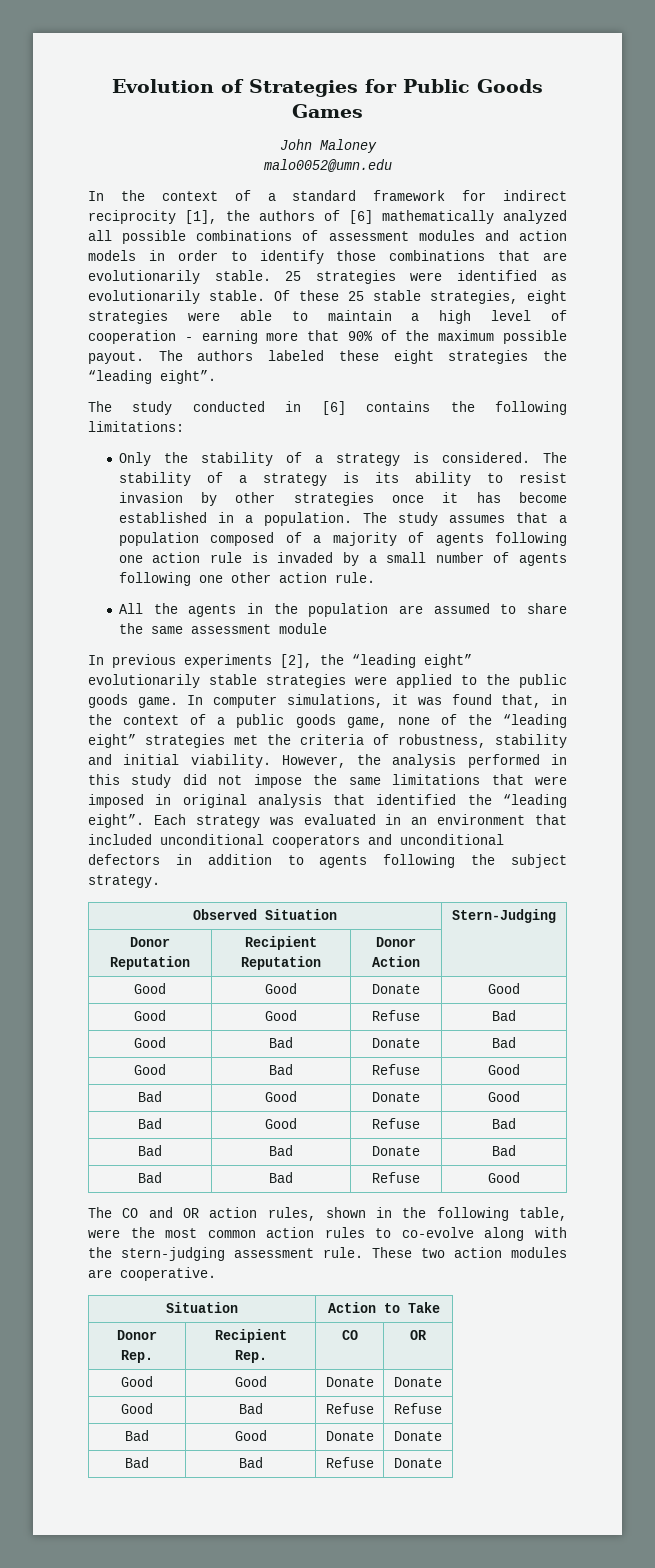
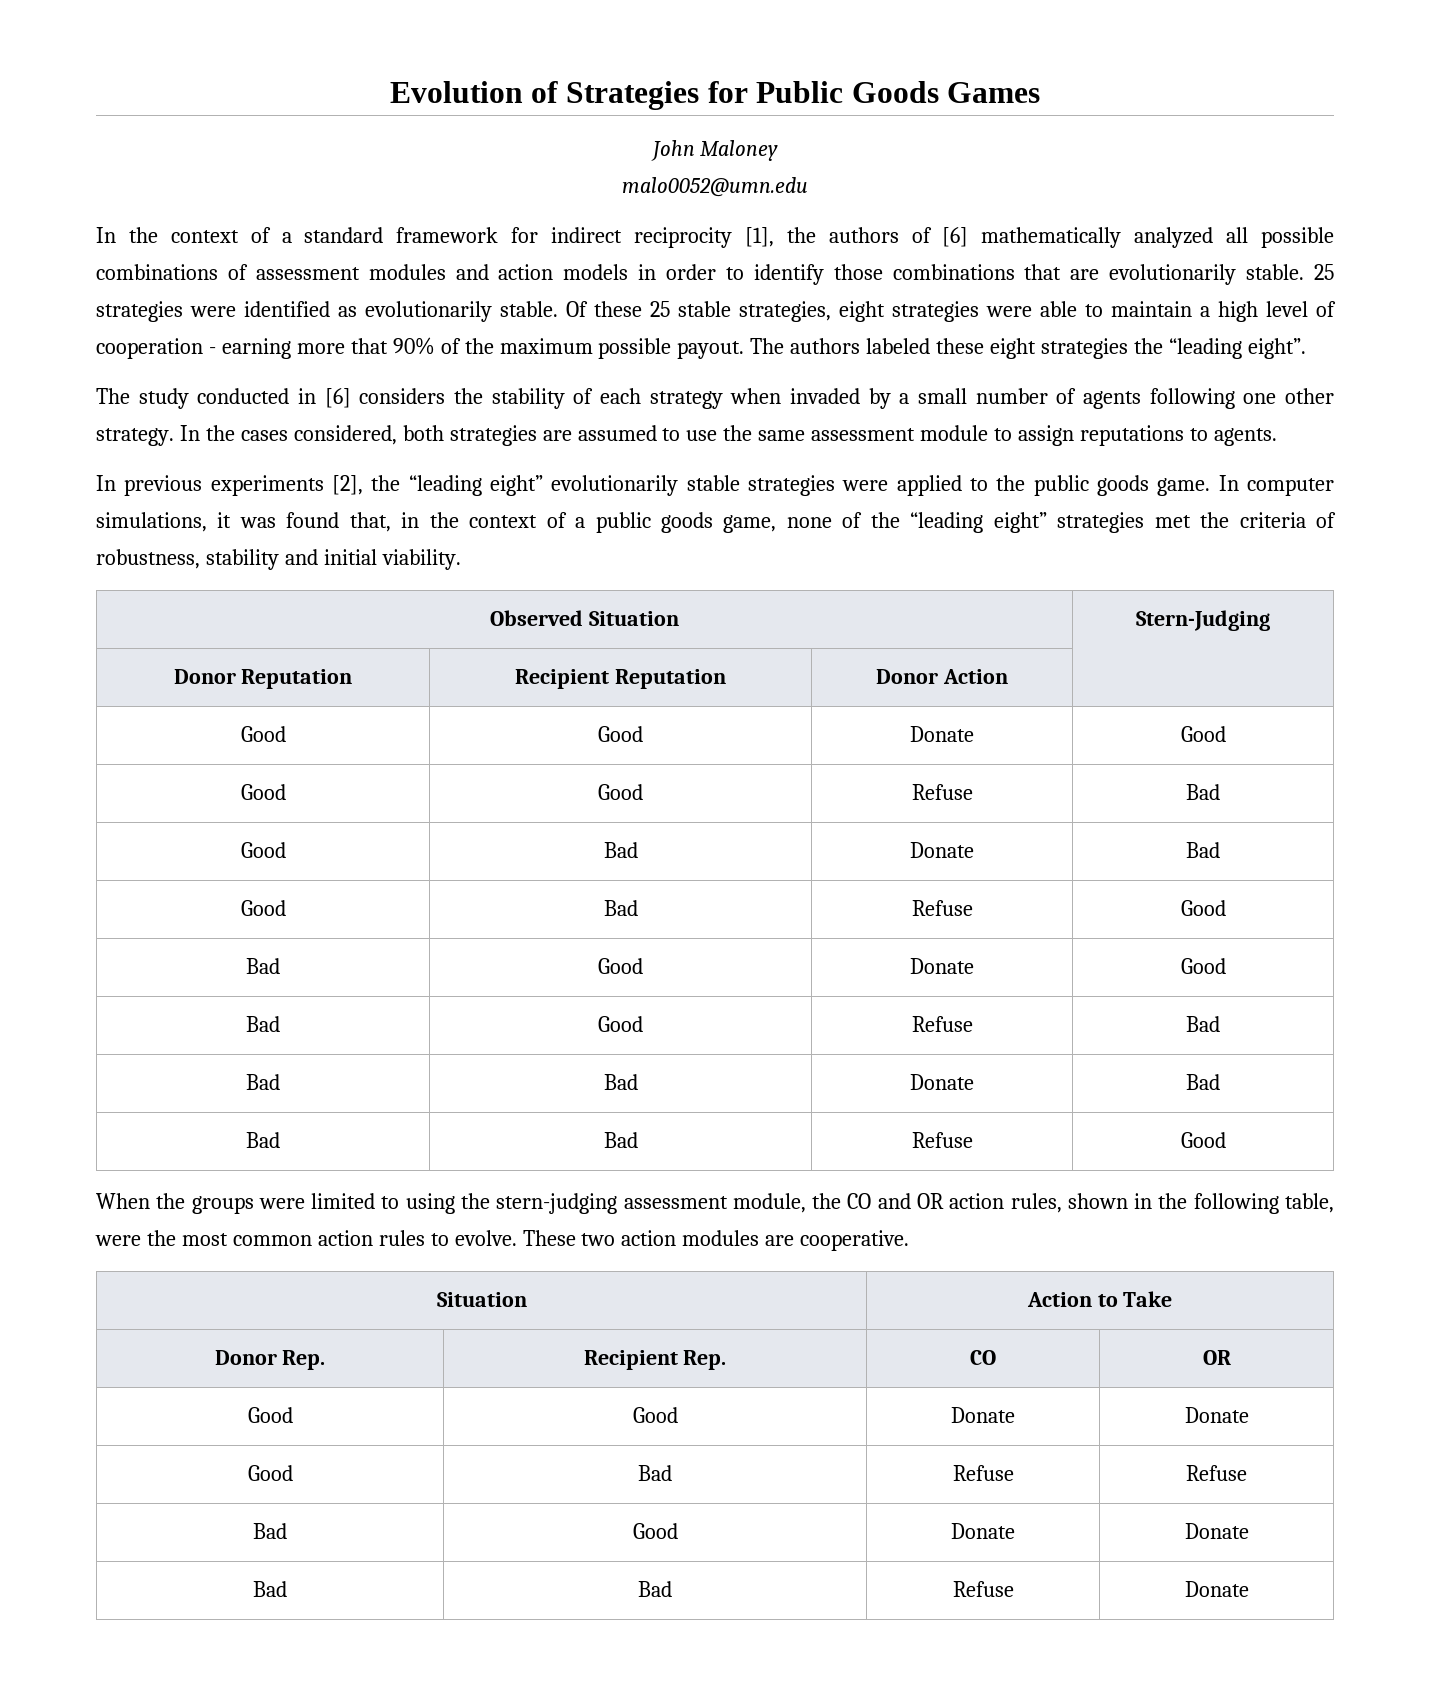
- The study conducted in [6] contains the following limitations:
- Only the stability of a strategy is considered. The stability of a strategy is its ability to resist invasion by other strategies once it has become established in a population. The study assumes that a population composed of a majority of agents following one action rule is invaded by a small number of agents following one other action rule.
- All the agents in the population are assumed to share the same assessment module
+ The study conducted in [6] considers the stability of each strategy when invaded by a small number of agents following one other strategy. In the cases considered, both strategies are assumed to use the same assessment module to assign reputations to agents.
- However, the analysis performed in this study did not impose the same limitations that were imposed in original analysis that identified the “leading eight”. Each strategy was evaluated in an environment that included unconditional cooperators and unconditional defectors in addition to agents following the subject strategy.
- The CO and OR action rules, shown in the following table, were the most common action rules to co-evolve along with the stern-judging assessment rule.
+ When the groups were limited to using the stern-judging assessment module, the CO and OR action rules, shown in the following table, were the most common action rules to evolve.

